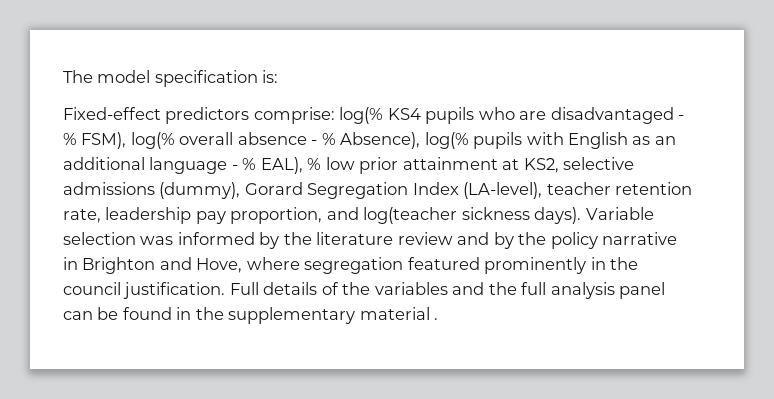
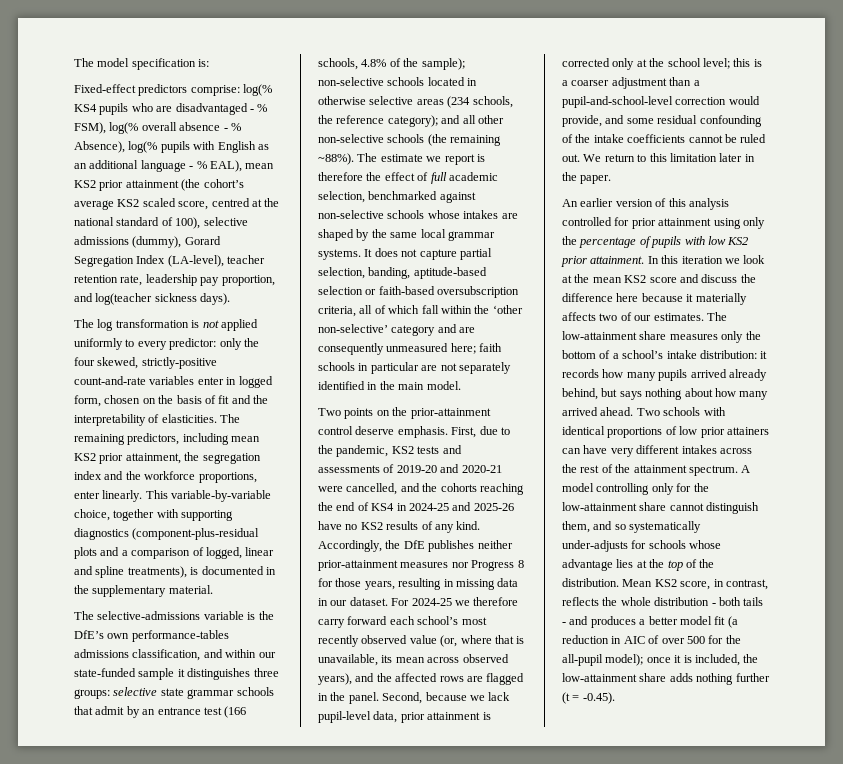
- Fixed-effect predictors comprise: log(% KS4 pupils who are disadvantaged - % FSM), log(% overall absence - % Absence), log(% pupils with English as an additional language - % EAL), % low prior attainment at KS2, selective admissions (dummy), Gorard Segregation Index (LA-level), teacher retention rate, leadership pay proportion, and log(teacher sickness days). Variable selection was informed by the literature review and by the policy narrative in Brighton and Hove, where segregation featured prominently in the council justification. Full details of the variables and the full analysis panel can be found in the supplementary material .
+ Fixed-effect predictors comprise: log(% KS4 pupils who are disadvantaged - % FSM), log(% overall absence - % Absence), log(% pupils with English as an additional language - % EAL), mean KS2 prior attainment (the cohort’s average KS2 scaled score, centred at the national standard of 100), selective admissions (dummy), Gorard Segregation Index (LA-level), teacher retention rate, leadership pay proportion, and log(teacher sickness days).
+ The log transformation is not applied uniformly to every predictor: only the four skewed, strictly-positive count-and-rate variables enter in logged form, chosen on the basis of fit and the interpretability of elasticities. The remaining predictors, including mean KS2 prior attainment, the segregation index and the workforce proportions, enter linearly. This variable-by-variable choice, together with supporting diagnostics (component-plus-residual plots and a comparison of logged, linear and spline treatments), is documented in the supplementary material.
+ The selective-admissions variable is the DfE’s own performance-tables admissions classification, and within our state-funded sample it distinguishes three groups: selective state grammar schools that admit by an entrance test (166 schools, 4.8% of the sample); non-selective schools located in otherwise selective areas (234 schools, the reference category); and all other non-selective schools (the remaining ~88%). The estimate we report is therefore the effect of full academic selection, benchmarked against non-selective schools whose intakes are shaped by the same local grammar systems. It does not capture partial selection, banding, aptitude-based selection or faith-based oversubscription criteria, all of which fall within the ‘other non-selective’ category and are consequently unmeasured here; faith schools in particular are not separately identified in the main model.
+ Two points on the prior-attainment control deserve emphasis. First, due to the pandemic, KS2 tests and assessments of 2019-20 and 2020-21 were cancelled, and the cohorts reaching the end of KS4 in 2024-25 and 2025-26 have no KS2 results of any kind. Accordingly, the DfE publishes neither prior-attainment measures nor Progress 8 for those years, resulting in missing data in our dataset. For 2024-25 we therefore carry forward each school’s most recently observed value (or, where that is unavailable, its mean across observed years), and the affected rows are flagged in the panel. Second, because we lack pupil-level data, prior attainment is corrected only at the school level; this is a coarser adjustment than a pupil-and-school-level correction would provide, and some residual confounding of the intake coefficients cannot be ruled out. We return to this limitation later in the paper.
+ An earlier version of this analysis controlled for prior attainment using only the percentage of pupils with low KS2 prior attainment. In this iteration we look at the mean KS2 score and discuss the difference here because it materially affects two of our estimates. The low-attainment share measures only the bottom of a school’s intake distribution: it records how many pupils arrived already behind, but says nothing about how many arrived ahead. Two schools with identical proportions of low prior attainers can have very different intakes across the rest of the attainment spectrum. A model controlling only for the low-attainment share cannot distinguish them, and so systematically under-adjusts for schools whose advantage lies at the top of the distribution. Mean KS2 score, in contrast, reflects the whole distribution - both tails - and produces a better model fit (a reduction in AIC of over 500 for the all-pupil model); once it is included, the low-attainment share adds nothing further (t = -0.45).

